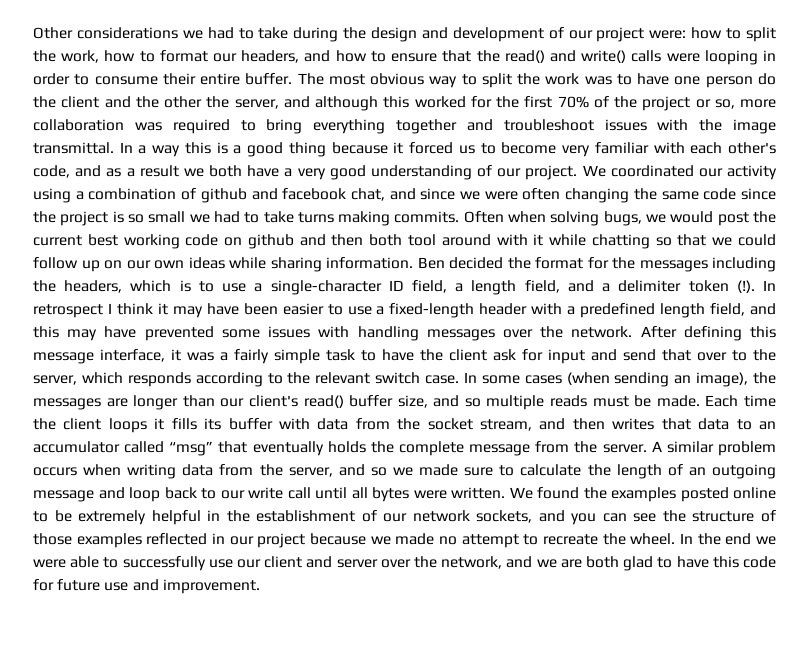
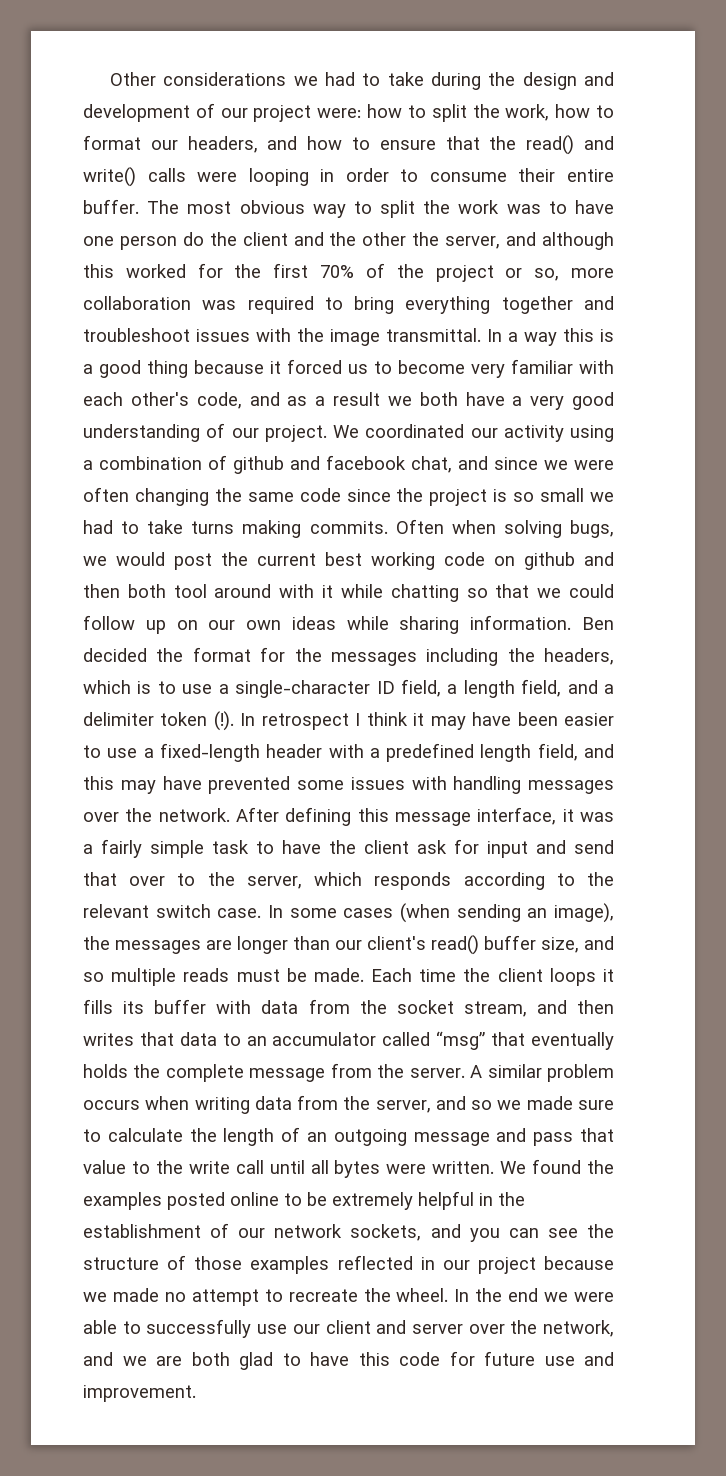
- A similar problem occurs when writing data from the server, and so we made sure to calculate the length of an outgoing message and loop back to our write call until all bytes were written.
+ A similar problem occurs when writing data from the server, and so we made sure to calculate the length of an outgoing message and pass that value to the write call until all bytes were written.

